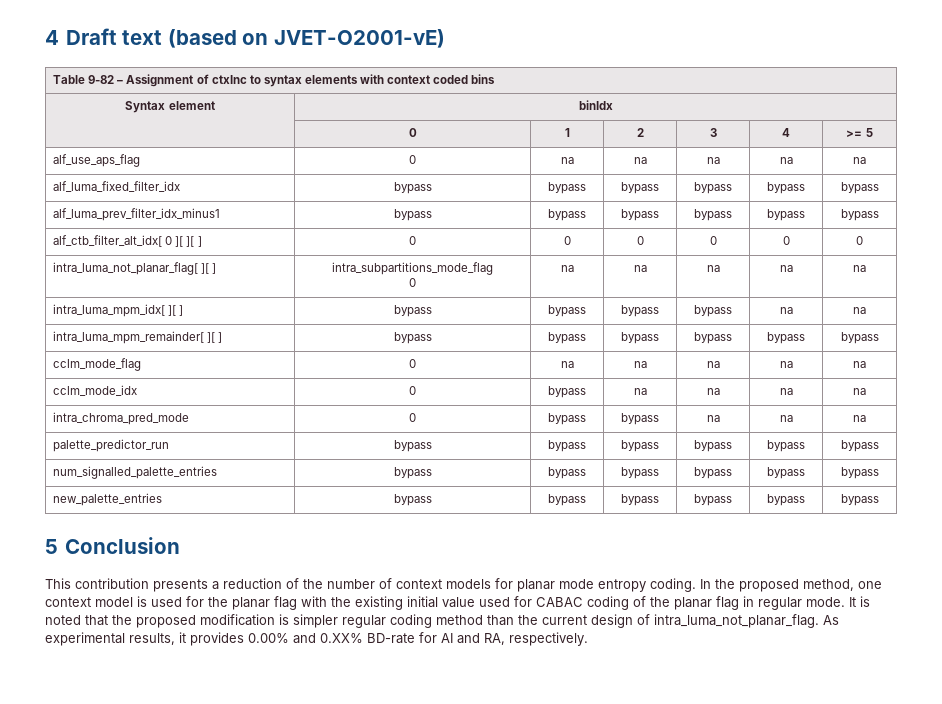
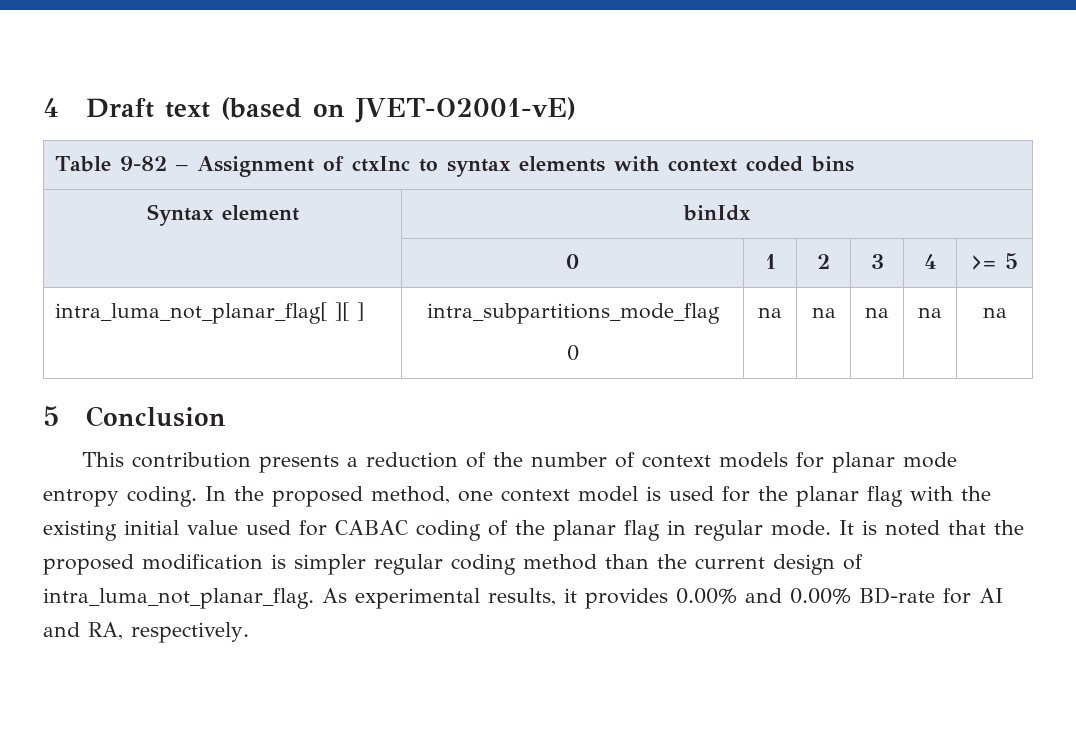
- alf_use_aps_flag | 0 | na | na | na | na | na
- alf_luma_fixed_filter_idx | bypass | bypass | bypass | bypass | bypass | bypass
- alf_luma_prev_filter_idx_minus1 | bypass | bypass | bypass | bypass | bypass | bypass
- alf_ctb_filter_alt_idx[ 0 ][ ][ ] | 0 | 0 | 0 | 0 | 0 | 0
- intra_luma_mpm_idx[ ][ ] | bypass | bypass | bypass | bypass | na | na
- intra_luma_mpm_remainder[ ][ ] | bypass | bypass | bypass | bypass | bypass | bypass
- cclm_mode_flag | 0 | na | na | na | na | na
- cclm_mode_idx | 0 | bypass | na | na | na | na
- intra_chroma_pred_mode | 0 | bypass | bypass | na | na | na
- palette_predictor_run | bypass | bypass | bypass | bypass | bypass | bypass
- num_signalled_palette_entries | bypass | bypass | bypass | bypass | bypass | bypass
- new_palette_entries | bypass | bypass | bypass | bypass | bypass | bypass
- As experimental results, it provides 0.00% and 0.XX% BD-rate for AI and RA, respectively.
+ As experimental results, it provides 0.00% and 0.00% BD-rate for AI and RA, respectively.

